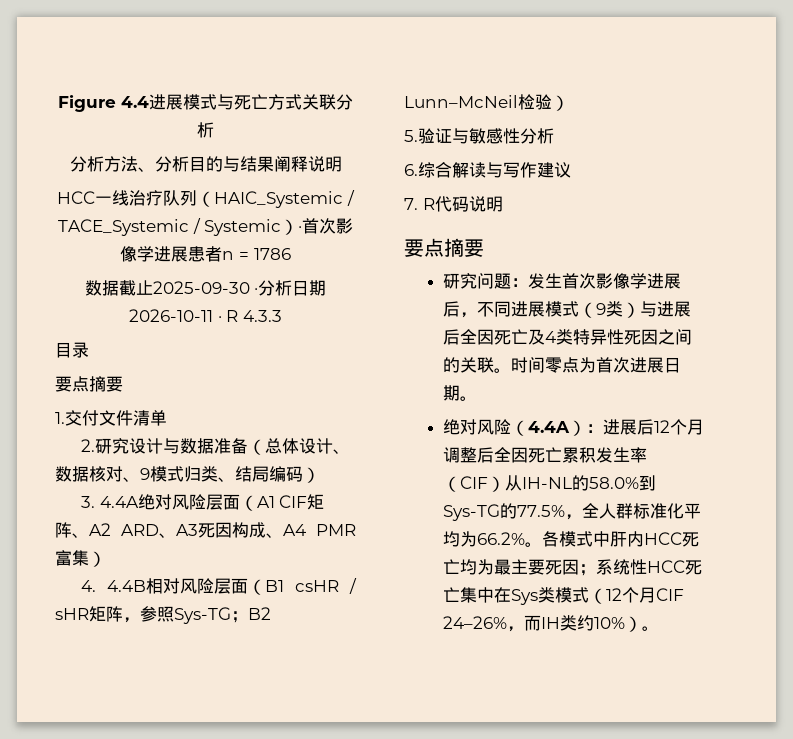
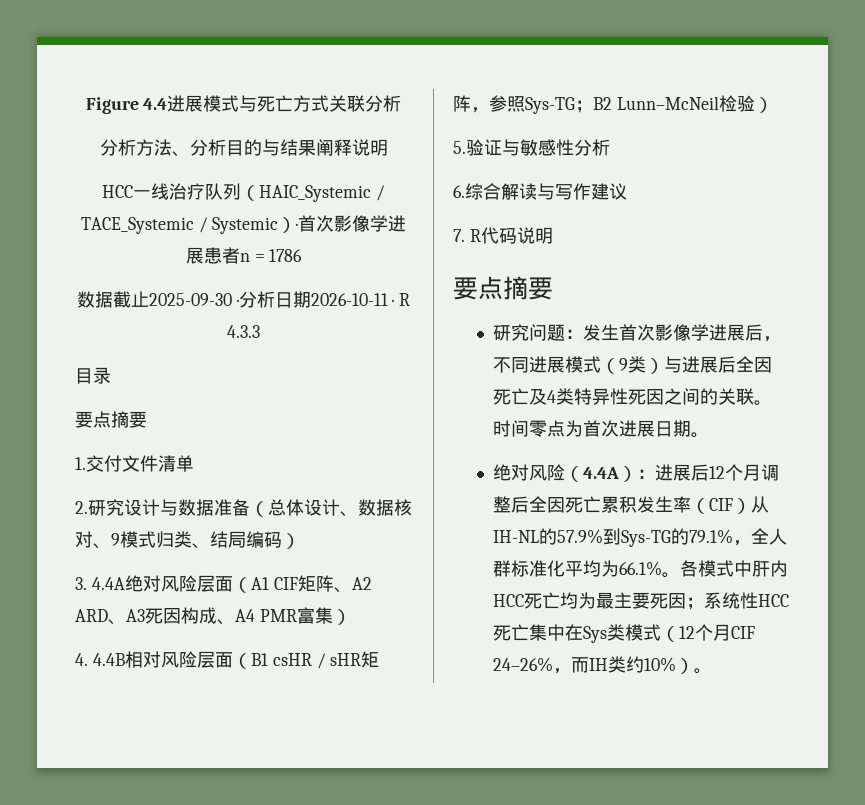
- 绝对风险（4.4A）：进展后12个月调整后全因死亡累积发生率（CIF）从IH-NL的58.0%到Sys-TG的77.5%，全人群标准化平均为66.2%。
+ 绝对风险（4.4A）：进展后12个月调整后全因死亡累积发生率（CIF）从IH-NL的57.9%到Sys-TG的79.1%，全人群标准化平均为66.1%。

